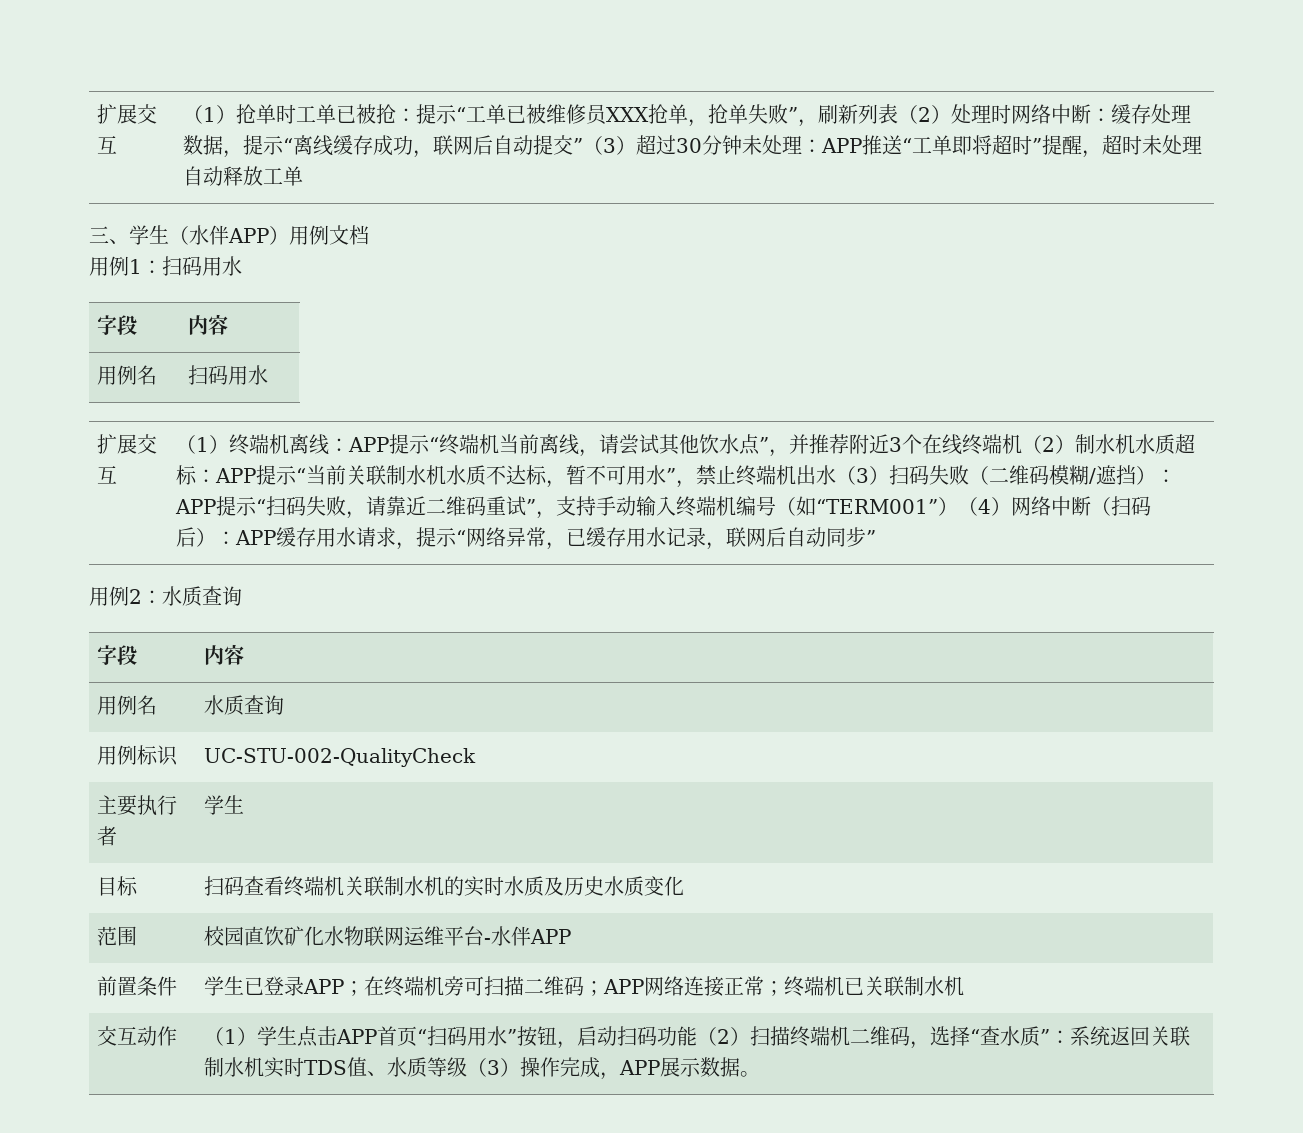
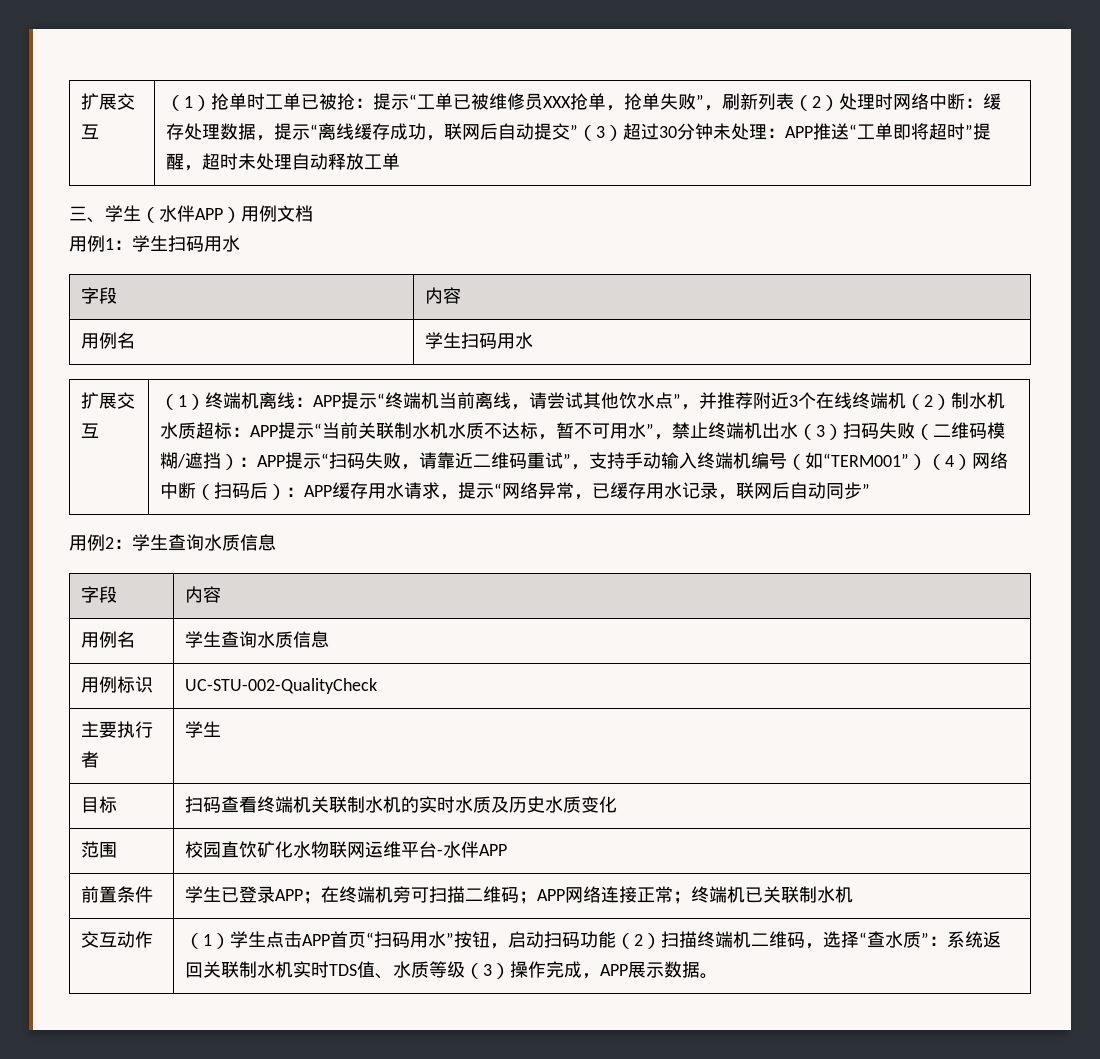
- 用例1：扫码用水
+ 用例1：学生扫码用水
- 用例名 | 扫码用水
+ 用例名 | 学生扫码用水
- 用例2：水质查询
+ 用例2：学生查询水质信息
  字段 | 内容
- 用例名 | 水质查询
+ 用例名 | 学生查询水质信息

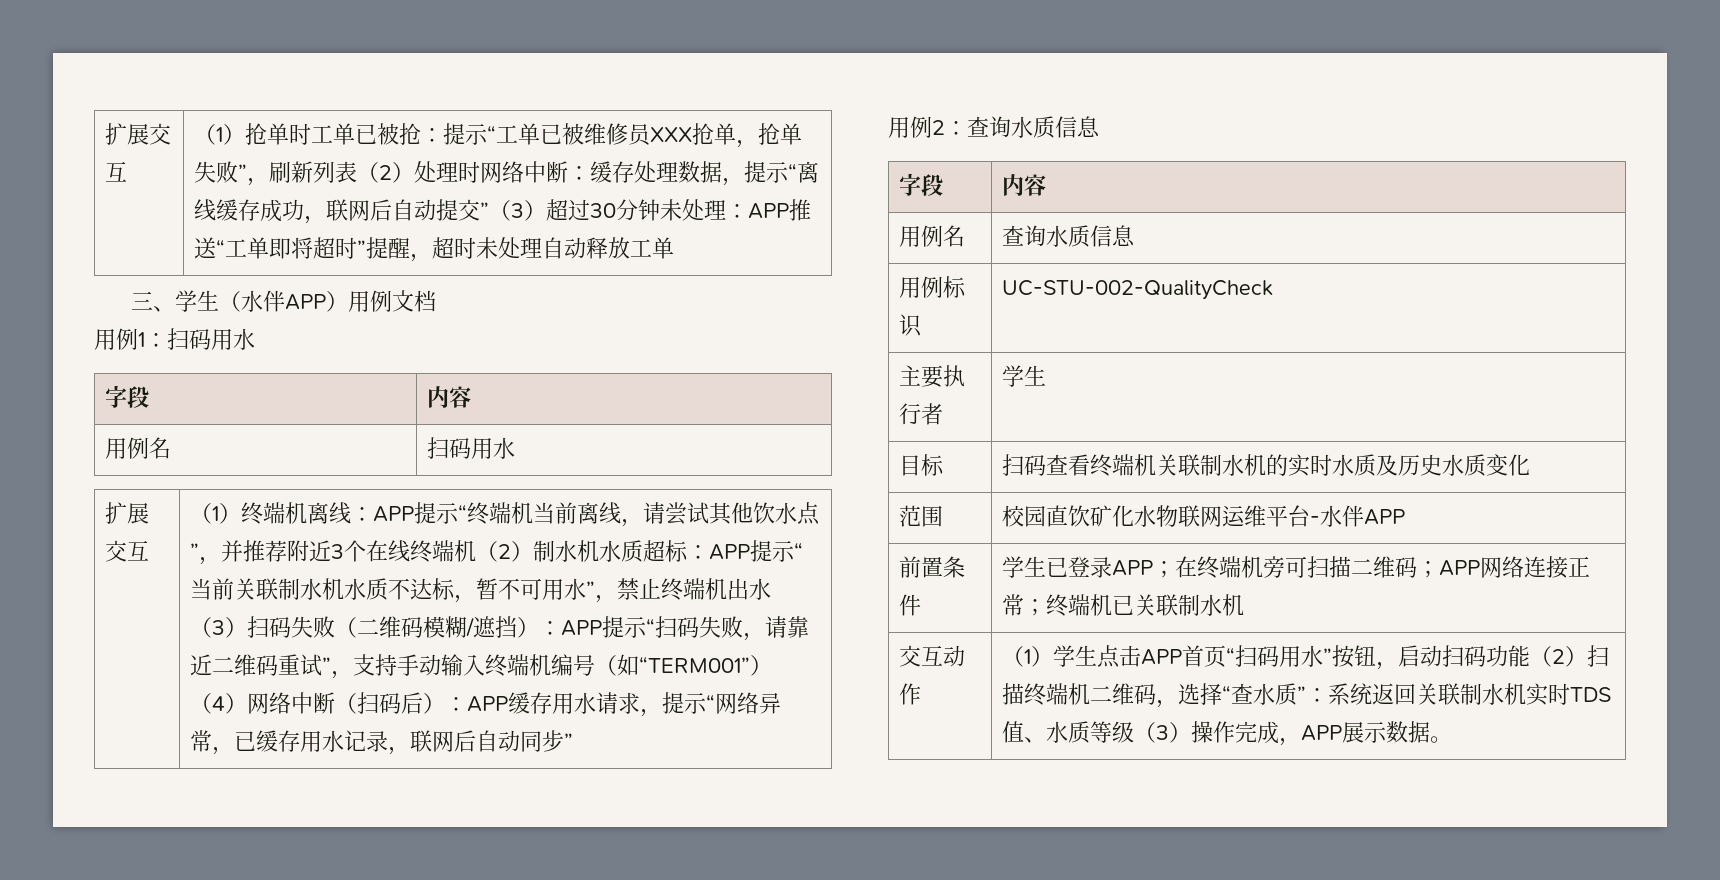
- 用例1：学生扫码用水
+ 用例1：扫码用水
- 用例名 | 学生扫码用水
+ 用例名 | 扫码用水
- 用例2：学生查询水质信息
+ 用例2：查询水质信息
- 用例名 | 学生查询水质信息
+ 用例名 | 查询水质信息

